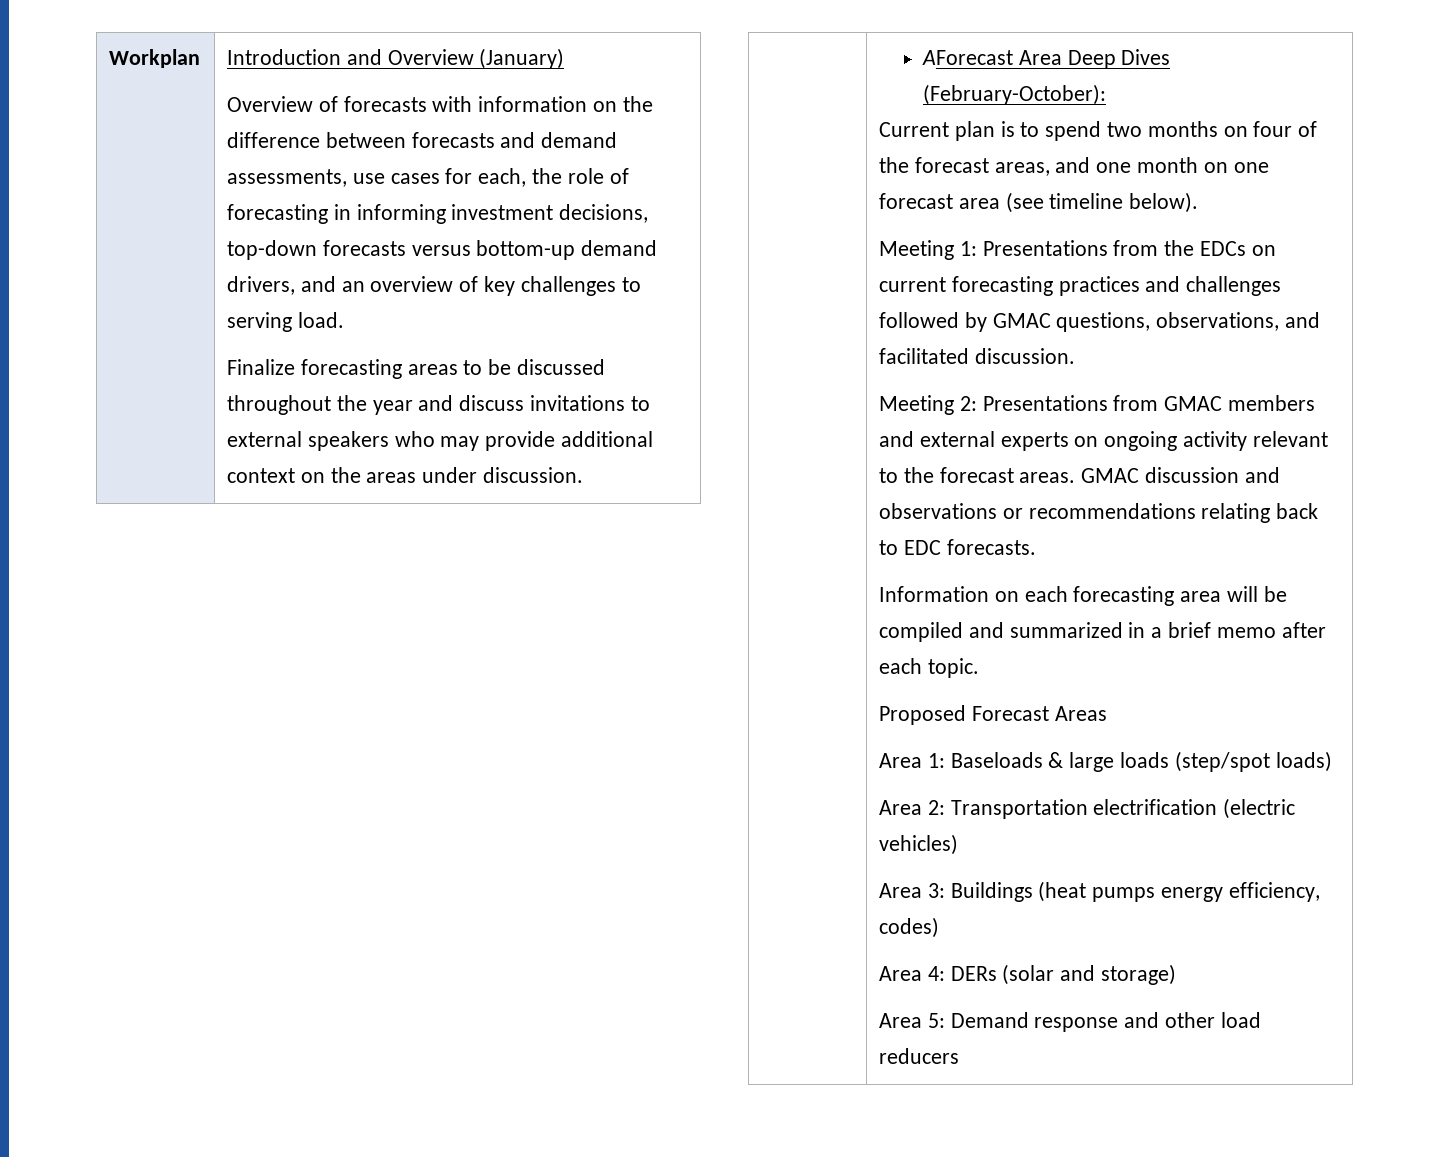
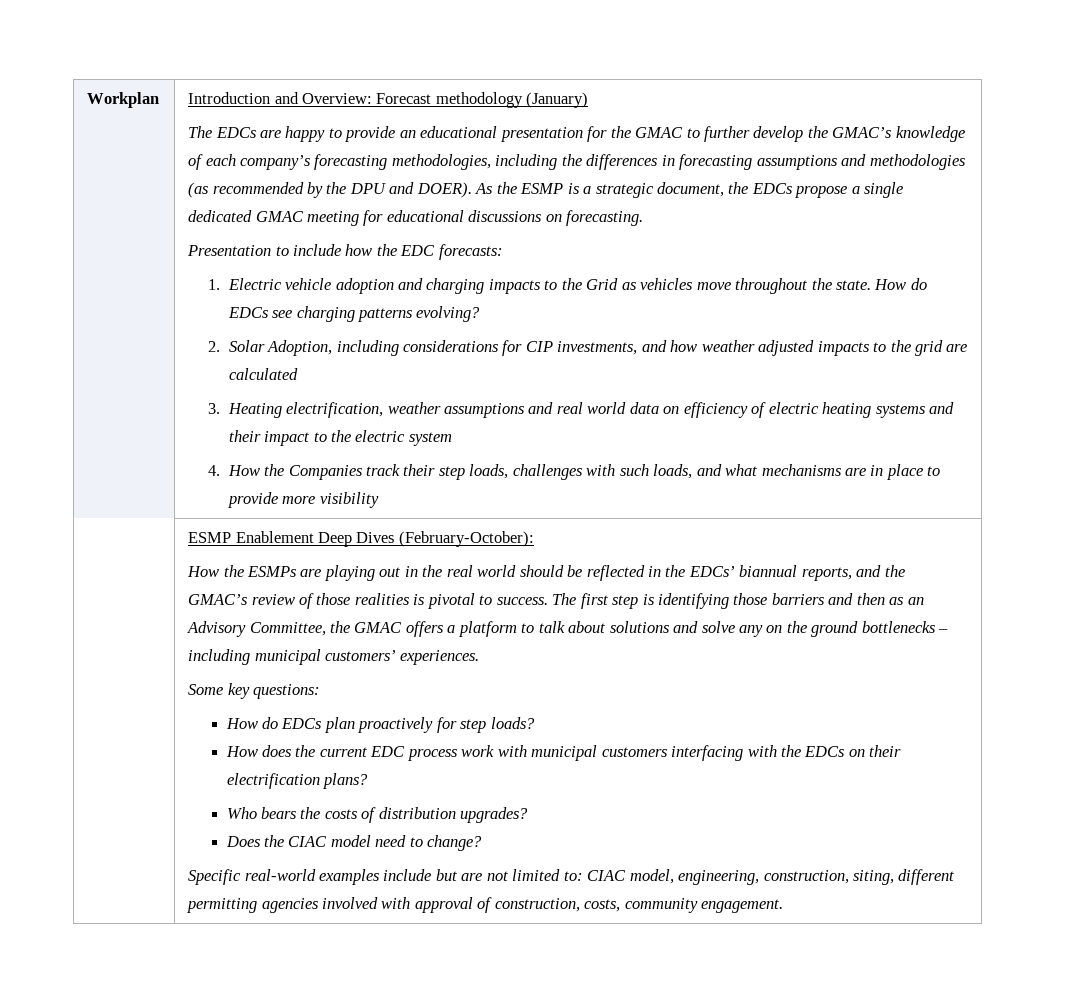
- Introduction and Overview (January)
- Overview of forecasts with information on the difference between forecasts and demand assessments, use cases for each, the role of forecasting in informing investment decisions, top-down forecasts versus bottom-up demand drivers, and an overview of key challenges to serving load.
- Finalize forecasting areas to be discussed throughout the year and discuss invitations to external speakers who may provide additional context on the areas under discussion.
- | AForecast Area Deep Dives (February-October):
- Current plan is to spend two months on four of the forecast areas, and one month on one forecast area (see timeline below).
- Meeting 1: Presentations from the EDCs on current forecasting practices and challenges followed by GMAC questions, observations, and facilitated discussion.
- Meeting 2: Presentations from GMAC members and external experts on ongoing activity relevant to the forecast areas. GMAC discussion and observations or recommendations relating back to EDC forecasts.
- Information on each forecasting area will be compiled and summarized in a brief memo after each topic.
- Proposed Forecast Areas
- Area 1: Baseloads & large loads (step/spot loads)
- Area 2: Transportation electrification (electric vehicles)
- Area 3: Buildings (heat pumps energy efficiency, codes)
- Area 4: DERs (solar and storage)
- Area 5: Demand response and other load reducers
+ Introduction and Overview: Forecast methodology (January)
+ The EDCs are happy to provide an educational presentation for the GMAC to further develop the GMAC’s knowledge of each company’s forecasting methodologies, including the differences in forecasting assumptions and methodologies (as recommended by the DPU and DOER). As the ESMP is a strategic document, the EDCs propose a single dedicated GMAC meeting for educational discussions on forecasting.
+ Presentation to include how the EDC forecasts:
+ 1. Electric vehicle adoption and charging impacts to the Grid as vehicles move throughout the state. How do EDCs see charging patterns evolving?
+ 2. Solar Adoption, including considerations for CIP investments, and how weather adjusted impacts to the grid are calculated
+ 3. Heating electrification, weather assumptions and real world data on efficiency of electric heating systems and their impact to the electric system
+ 4. How the Companies track their step loads, challenges with such loads, and what mechanisms are in place to provide more visibility
+ | ESMP Enablement Deep Dives (February-October):
+ How the ESMPs are playing out in the real world should be reflected in the EDCs’ biannual reports, and the GMAC’s review of those realities is pivotal to success. The first step is identifying those barriers and then as an Advisory Committee, the GMAC offers a platform to talk about solutions and solve any on the ground bottlenecks – including municipal customers’ experiences.
+ Some key questions:
+ How do EDCs plan proactively for step loads?
+ How does the current EDC process work with municipal customers interfacing with the EDCs on their electrification plans?
+ Who bears the costs of distribution upgrades?
+ Does the CIAC model need to change?
+ Specific real-world examples include but are not limited to: CIAC model, engineering, construction, siting, different permitting agencies involved with approval of construction, costs, community engagement.

